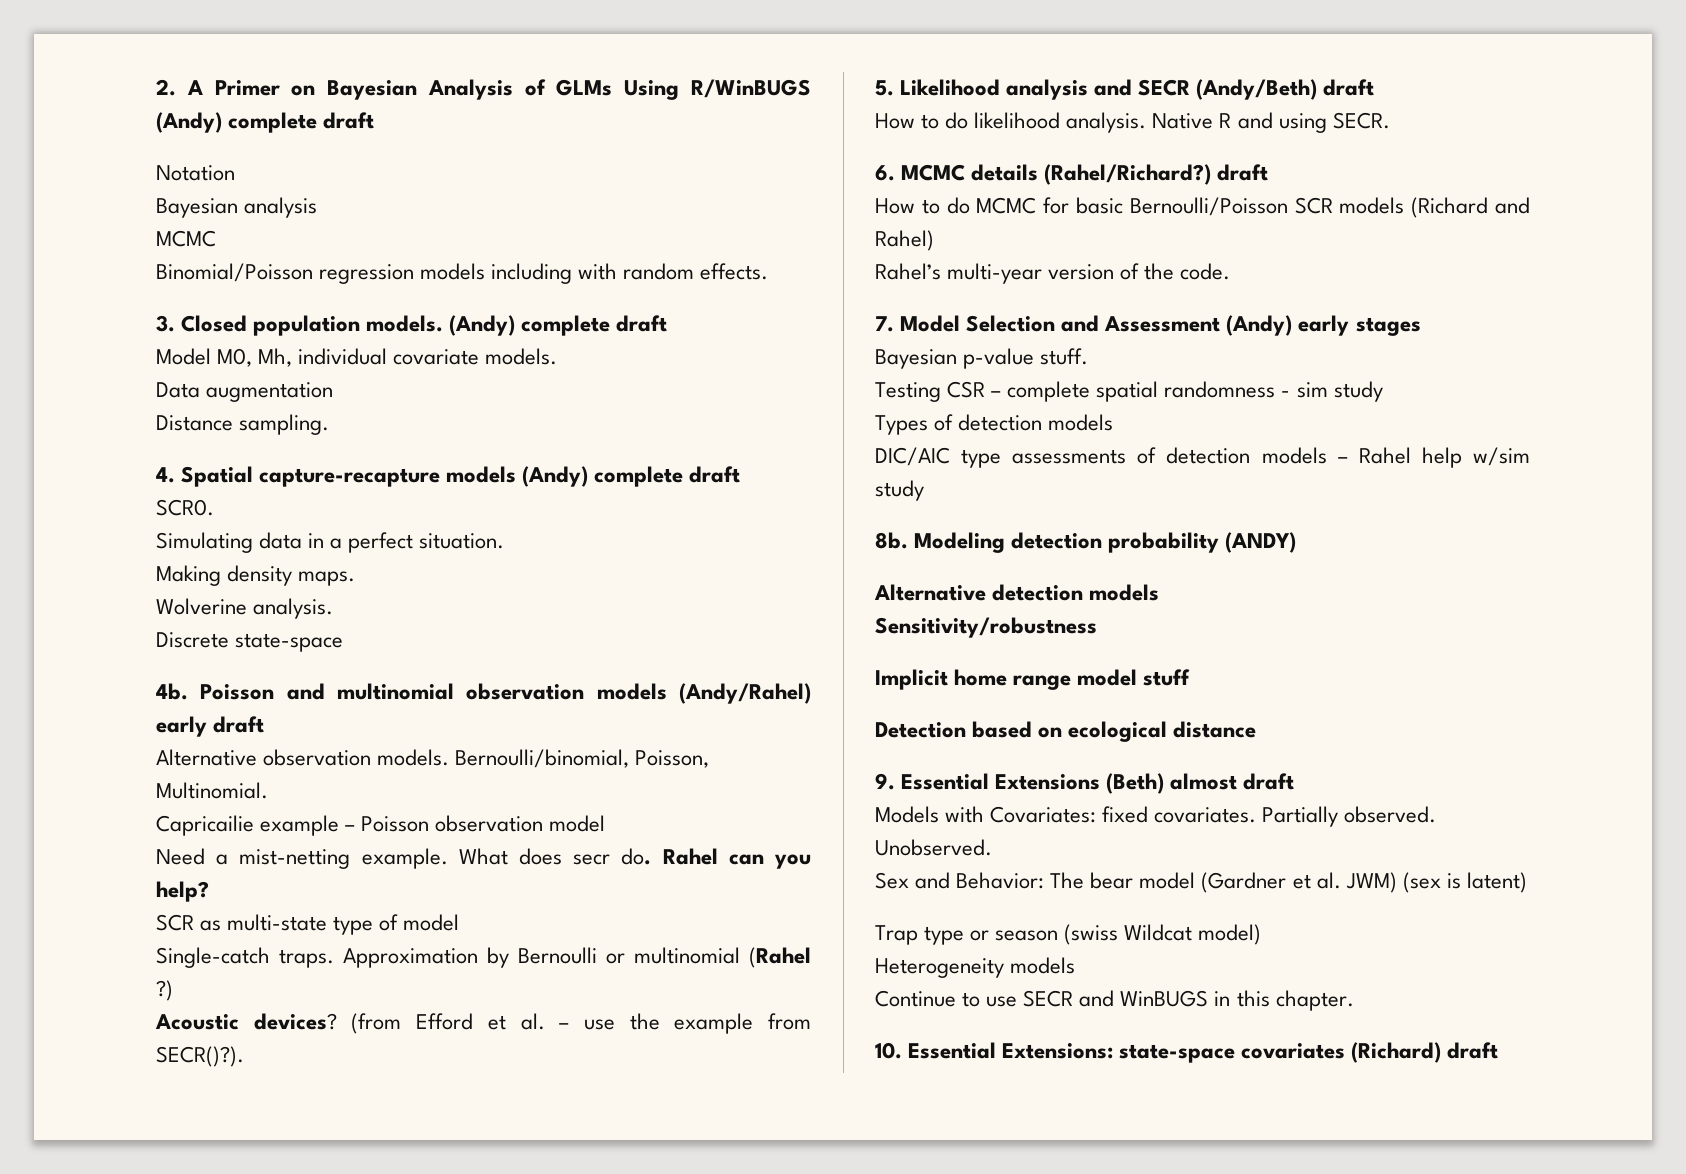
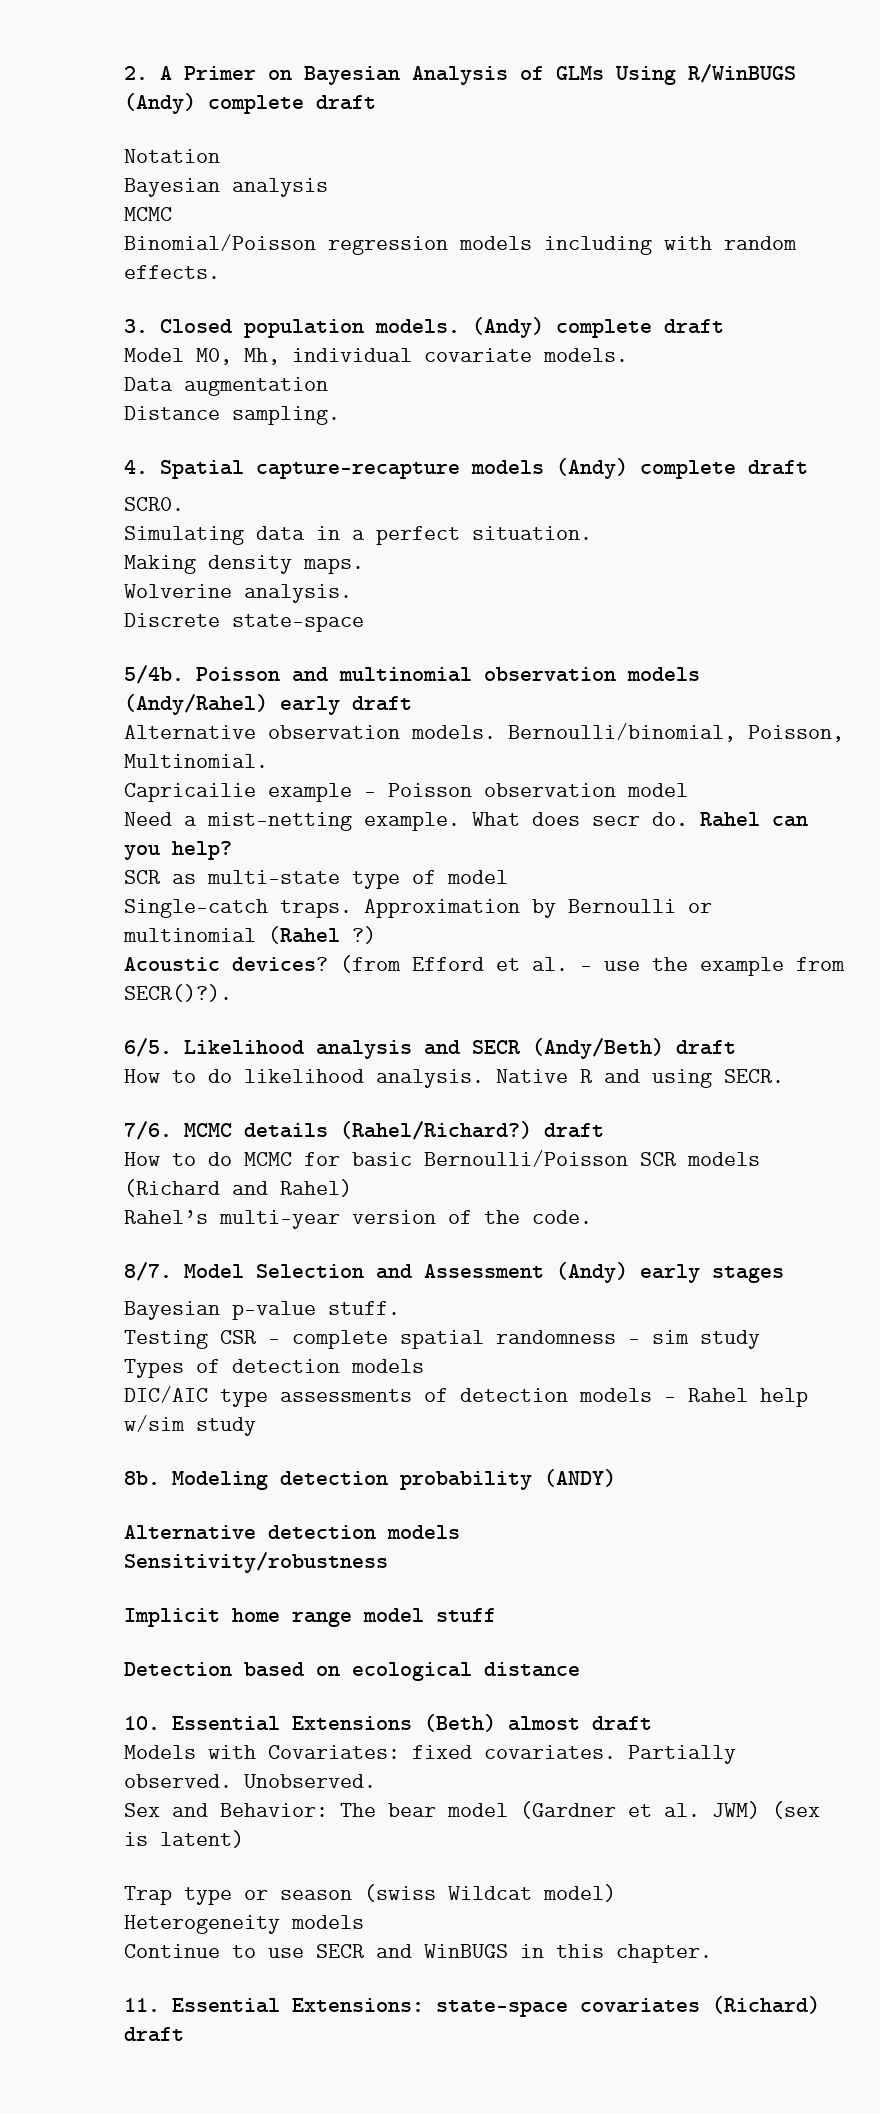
- 4b.
+ 5/4b.
- 5. Likelihood analysis and SECR (Andy/Beth) draft
+ 6/5. Likelihood analysis and SECR (Andy/Beth) draft
- 6. MCMC details (Rahel/Richard?) draft
+ 7/6. MCMC details (Rahel/Richard?) draft
- 7. Model Selection and Assessment (Andy) early stages
+ 8/7. Model Selection and Assessment (Andy) early stages
- 9. Essential Extensions (Beth) almost draft
+ 10. Essential Extensions (Beth) almost draft
- 10. Essential Extensions: state-space covariates (Richard) draft
+ 11. Essential Extensions: state-space covariates (Richard) draft

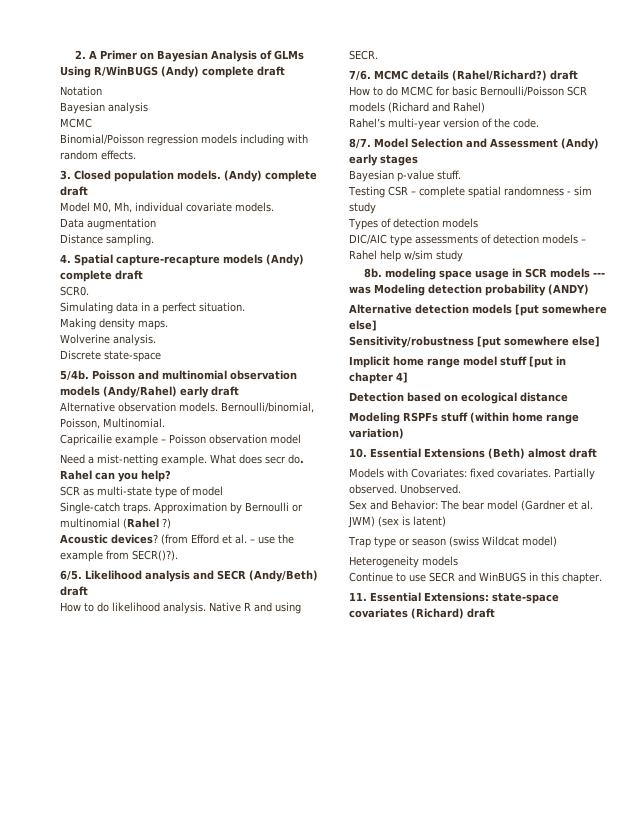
- 8b. Modeling detection probability (ANDY)
+ 8b. modeling space usage in SCR models --- was Modeling detection probability (ANDY)
- Alternative detection models
- Sensitivity/robustness
+ Alternative detection models [put somewhere else]
+ Sensitivity/robustness [put somewhere else]
- Implicit home range model stuff
+ Implicit home range model stuff [put in chapter 4]
+ Modeling RSPFs stuff (within home range variation)

